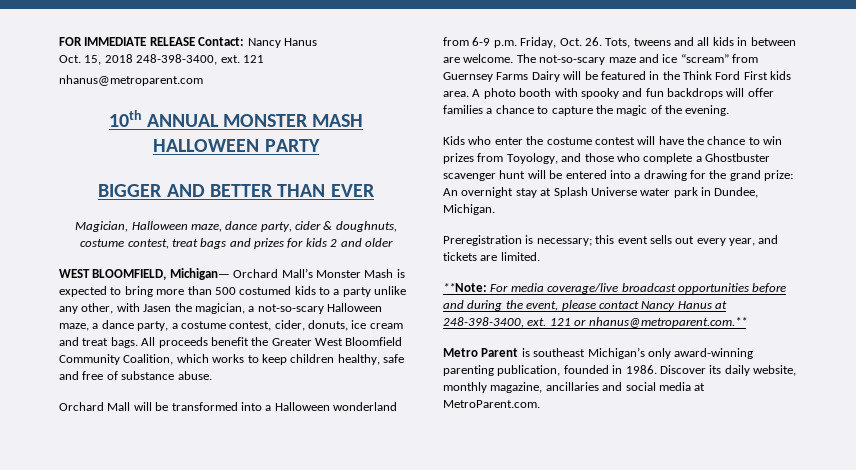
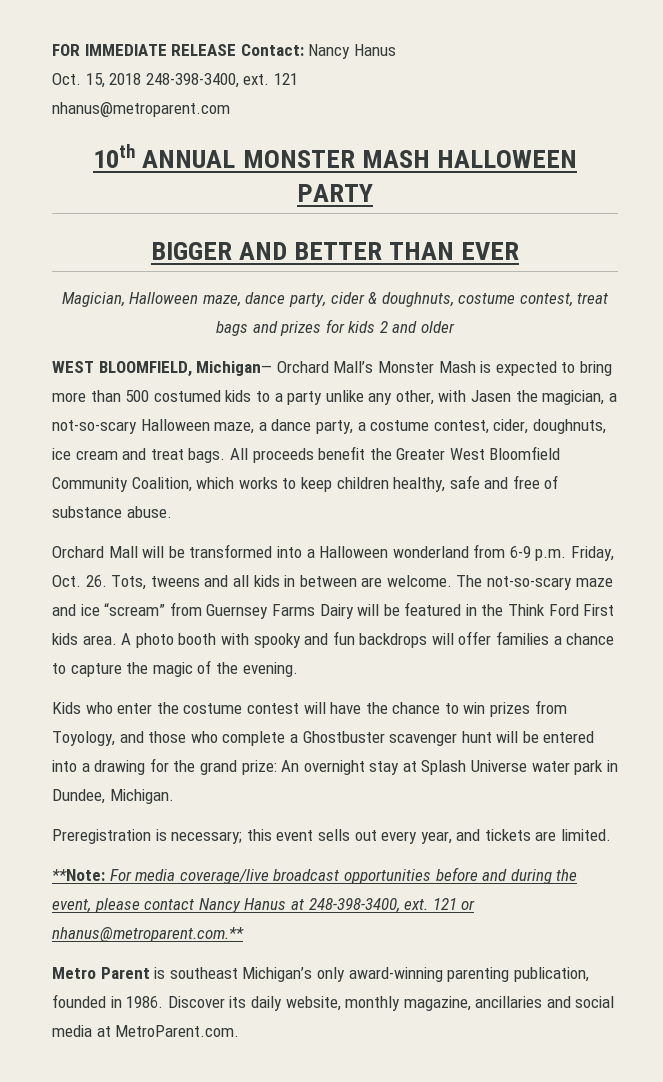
- WEST BLOOMFIELD, Michigan— Orchard Mall’s Monster Mash is expected to bring more than 500 costumed kids to a party unlike any other, with Jasen the magician, a not-so-scary Halloween maze, a dance party, a costume contest, cider, donuts, ice cream and treat bags.
+ WEST BLOOMFIELD, Michigan— Orchard Mall’s Monster Mash is expected to bring more than 500 costumed kids to a party unlike any other, with Jasen the magician, a not-so-scary Halloween maze, a dance party, a costume contest, cider, doughnuts, ice cream and treat bags.

